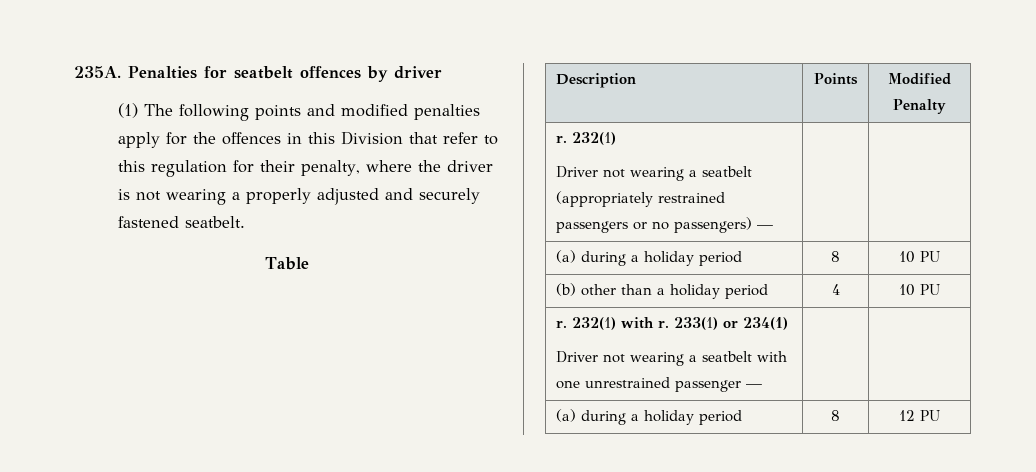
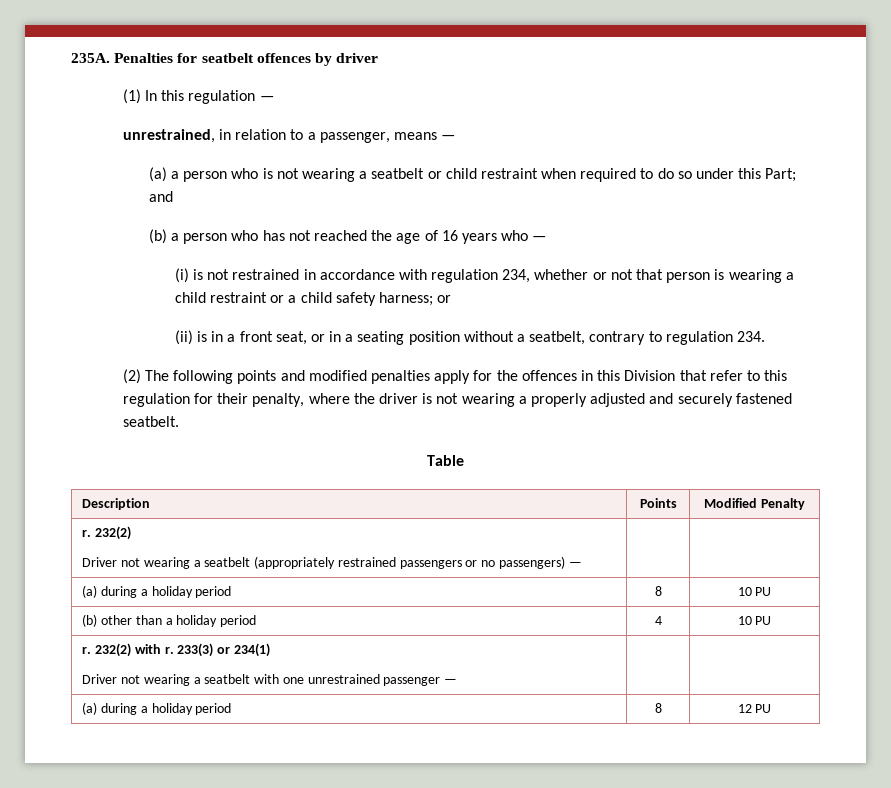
- (1) The following points and modified penalties apply for the offences in this Division that refer to this regulation for their penalty, where the driver is not wearing a properly adjusted and securely fastened seatbelt.
+ (1) In this regulation —
+ unrestrained, in relation to a passenger, means —
+ (a) a person who is not wearing a seatbelt or child restraint when required to do so under this Part; and
+ (b) a person who has not reached the age of 16 years who —
+ (i) is not restrained in accordance with regulation 234, whether or not that person is wearing a child restraint or a child safety harness; or
+ (ii) is in a front seat, or in a seating position without a seatbelt, contrary to regulation 234.
+ (2) The following points and modified penalties apply for the offences in this Division that refer to this regulation for their penalty, where the driver is not wearing a properly adjusted and securely fastened seatbelt.
  Description | Points | Modified Penalty
- r. 232(1)
+ r. 232(2)
- r. 232(1) with r. 233(1) or 234(1)
+ r. 232(2) with r. 233(3) or 234(1)

